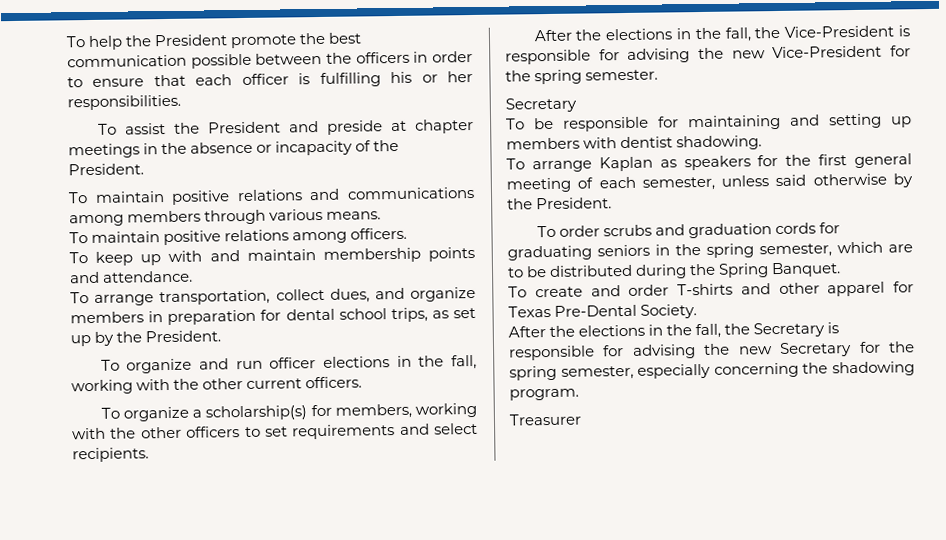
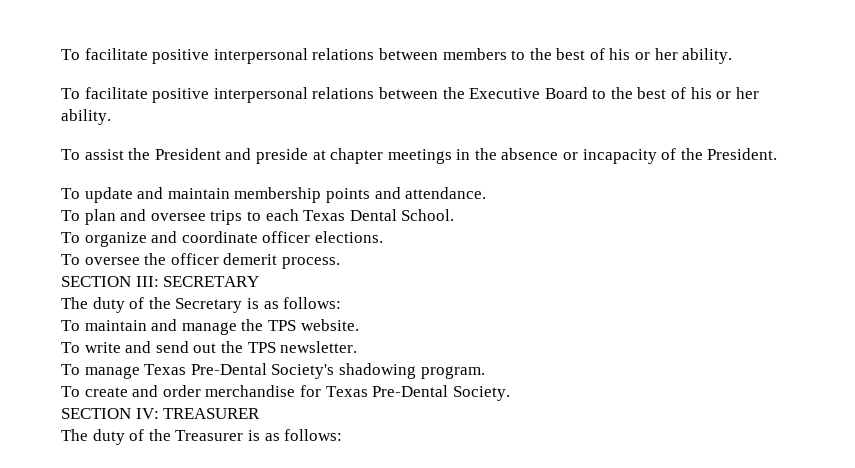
- To help the President promote the best communication possible between the officers in order to ensure that each officer is fulfilling his or her responsibilities.
+ To facilitate positive interpersonal relations between members to the best of his or her ability.
+ To facilitate positive interpersonal relations between the Executive Board to the best of his or her ability.
- To maintain positive relations and communications among members through various means.
- To maintain positive relations among officers.
- To keep up with and maintain membership points and attendance.
+ To update and maintain membership points and attendance.
- To arrange transportation, collect dues, and organize members in preparation for dental school trips, as set up by the President.
- To organize and run officer elections in the fall, working with the other current officers.
- To organize a scholarship(s) for members, working with the other officers to set requirements and select recipients.
- After the elections in the fall, the Vice-President is responsible for advising the new Vice-President for the spring semester.
- Secretary
- To be responsible for maintaining and setting up members with dentist shadowing.
- To arrange Kaplan as speakers for the first general meeting of each semester, unless said otherwise by the President.
- To order scrubs and graduation cords for graduating seniors in the spring semester, which are to be distributed during the Spring Banquet.
+ To plan and oversee trips to each Texas Dental School.
+ To organize and coordinate officer elections.
+ To oversee the officer demerit process.
+ SECTION III: SECRETARY
+ The duty of the Secretary is as follows:
+ To maintain and manage the TPS website.
+ To write and send out the TPS newsletter.
+ To manage Texas Pre-Dental Society's shadowing program.
- To create and order T-shirts and other apparel for Texas Pre-Dental Society.
+ To create and order merchandise for Texas Pre-Dental Society.
- After the elections in the fall, the Secretary is responsible for advising the new Secretary for the spring semester, especially concerning the shadowing program.
- Treasurer
+ SECTION IV: TREASURER
+ The duty of the Treasurer is as follows:

